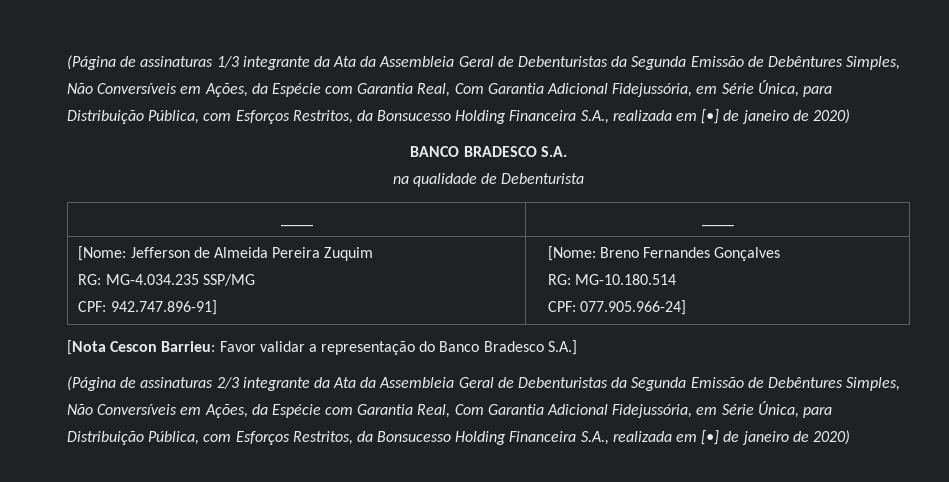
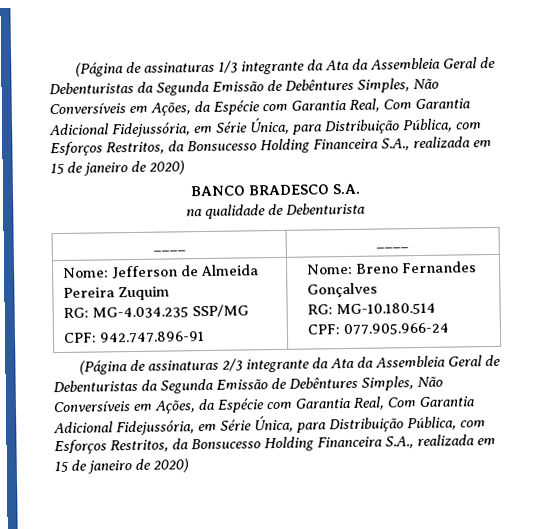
- (Página de assinaturas 1/3 integrante da Ata da Assembleia Geral de Debenturistas da Segunda Emissão de Debêntures Simples, Não Conversíveis em Ações, da Espécie com Garantia Real, Com Garantia Adicional Fidejussória, em Série Única, para Distribuição Pública, com Esforços Restritos, da Bonsucesso Holding Financeira S.A., realizada em [•] de janeiro de 2020)
+ (Página de assinaturas 1/3 integrante da Ata da Assembleia Geral de Debenturistas da Segunda Emissão de Debêntures Simples, Não Conversíveis em Ações, da Espécie com Garantia Real, Com Garantia Adicional Fidejussória, em Série Única, para Distribuição Pública, com Esforços Restritos, da Bonsucesso Holding Financeira S.A., realizada em 15 de janeiro de 2020)
- [Nome: Jefferson de Almeida Pereira Zuquim
+ Nome: Jefferson de Almeida Pereira Zuquim
  RG: MG-4.034.235 SSP/MG
- CPF: 942.747.896-91] | [Nome: Breno Fernandes Gonçalves
+ CPF: 942.747.896-91 | Nome: Breno Fernandes Gonçalves
  RG: MG-10.180.514
- CPF: 077.905.966-24]
- [Nota Cescon Barrieu: Favor validar a representação do Banco Bradesco S.A.]
+ CPF: 077.905.966-24
- (Página de assinaturas 2/3 integrante da Ata da Assembleia Geral de Debenturistas da Segunda Emissão de Debêntures Simples, Não Conversíveis em Ações, da Espécie com Garantia Real, Com Garantia Adicional Fidejussória, em Série Única, para Distribuição Pública, com Esforços Restritos, da Bonsucesso Holding Financeira S.A., realizada em [•] de janeiro de 2020)
+ (Página de assinaturas 2/3 integrante da Ata da Assembleia Geral de Debenturistas da Segunda Emissão de Debêntures Simples, Não Conversíveis em Ações, da Espécie com Garantia Real, Com Garantia Adicional Fidejussória, em Série Única, para Distribuição Pública, com Esforços Restritos, da Bonsucesso Holding Financeira S.A., realizada em 15 de janeiro de 2020)

